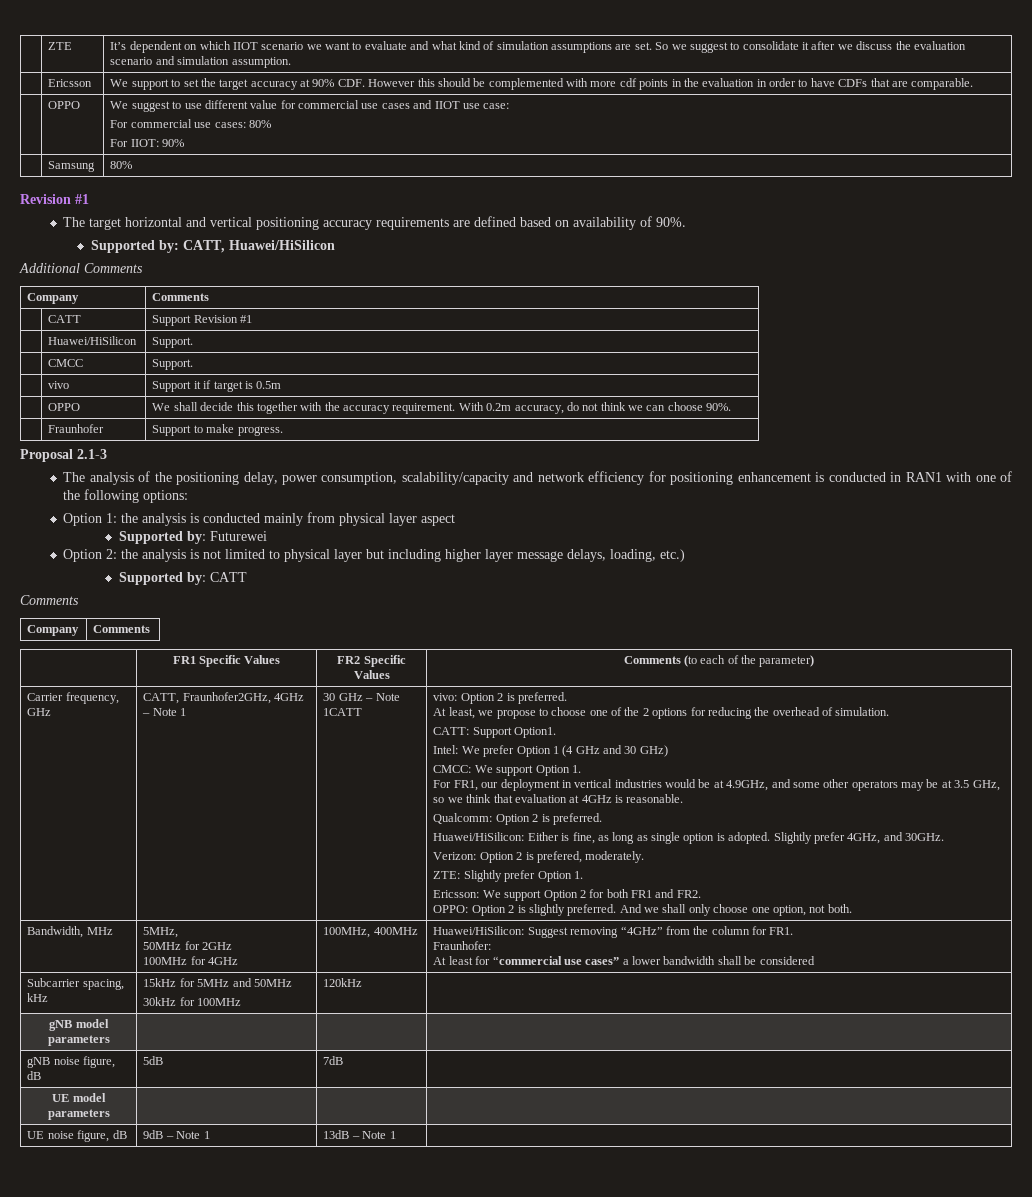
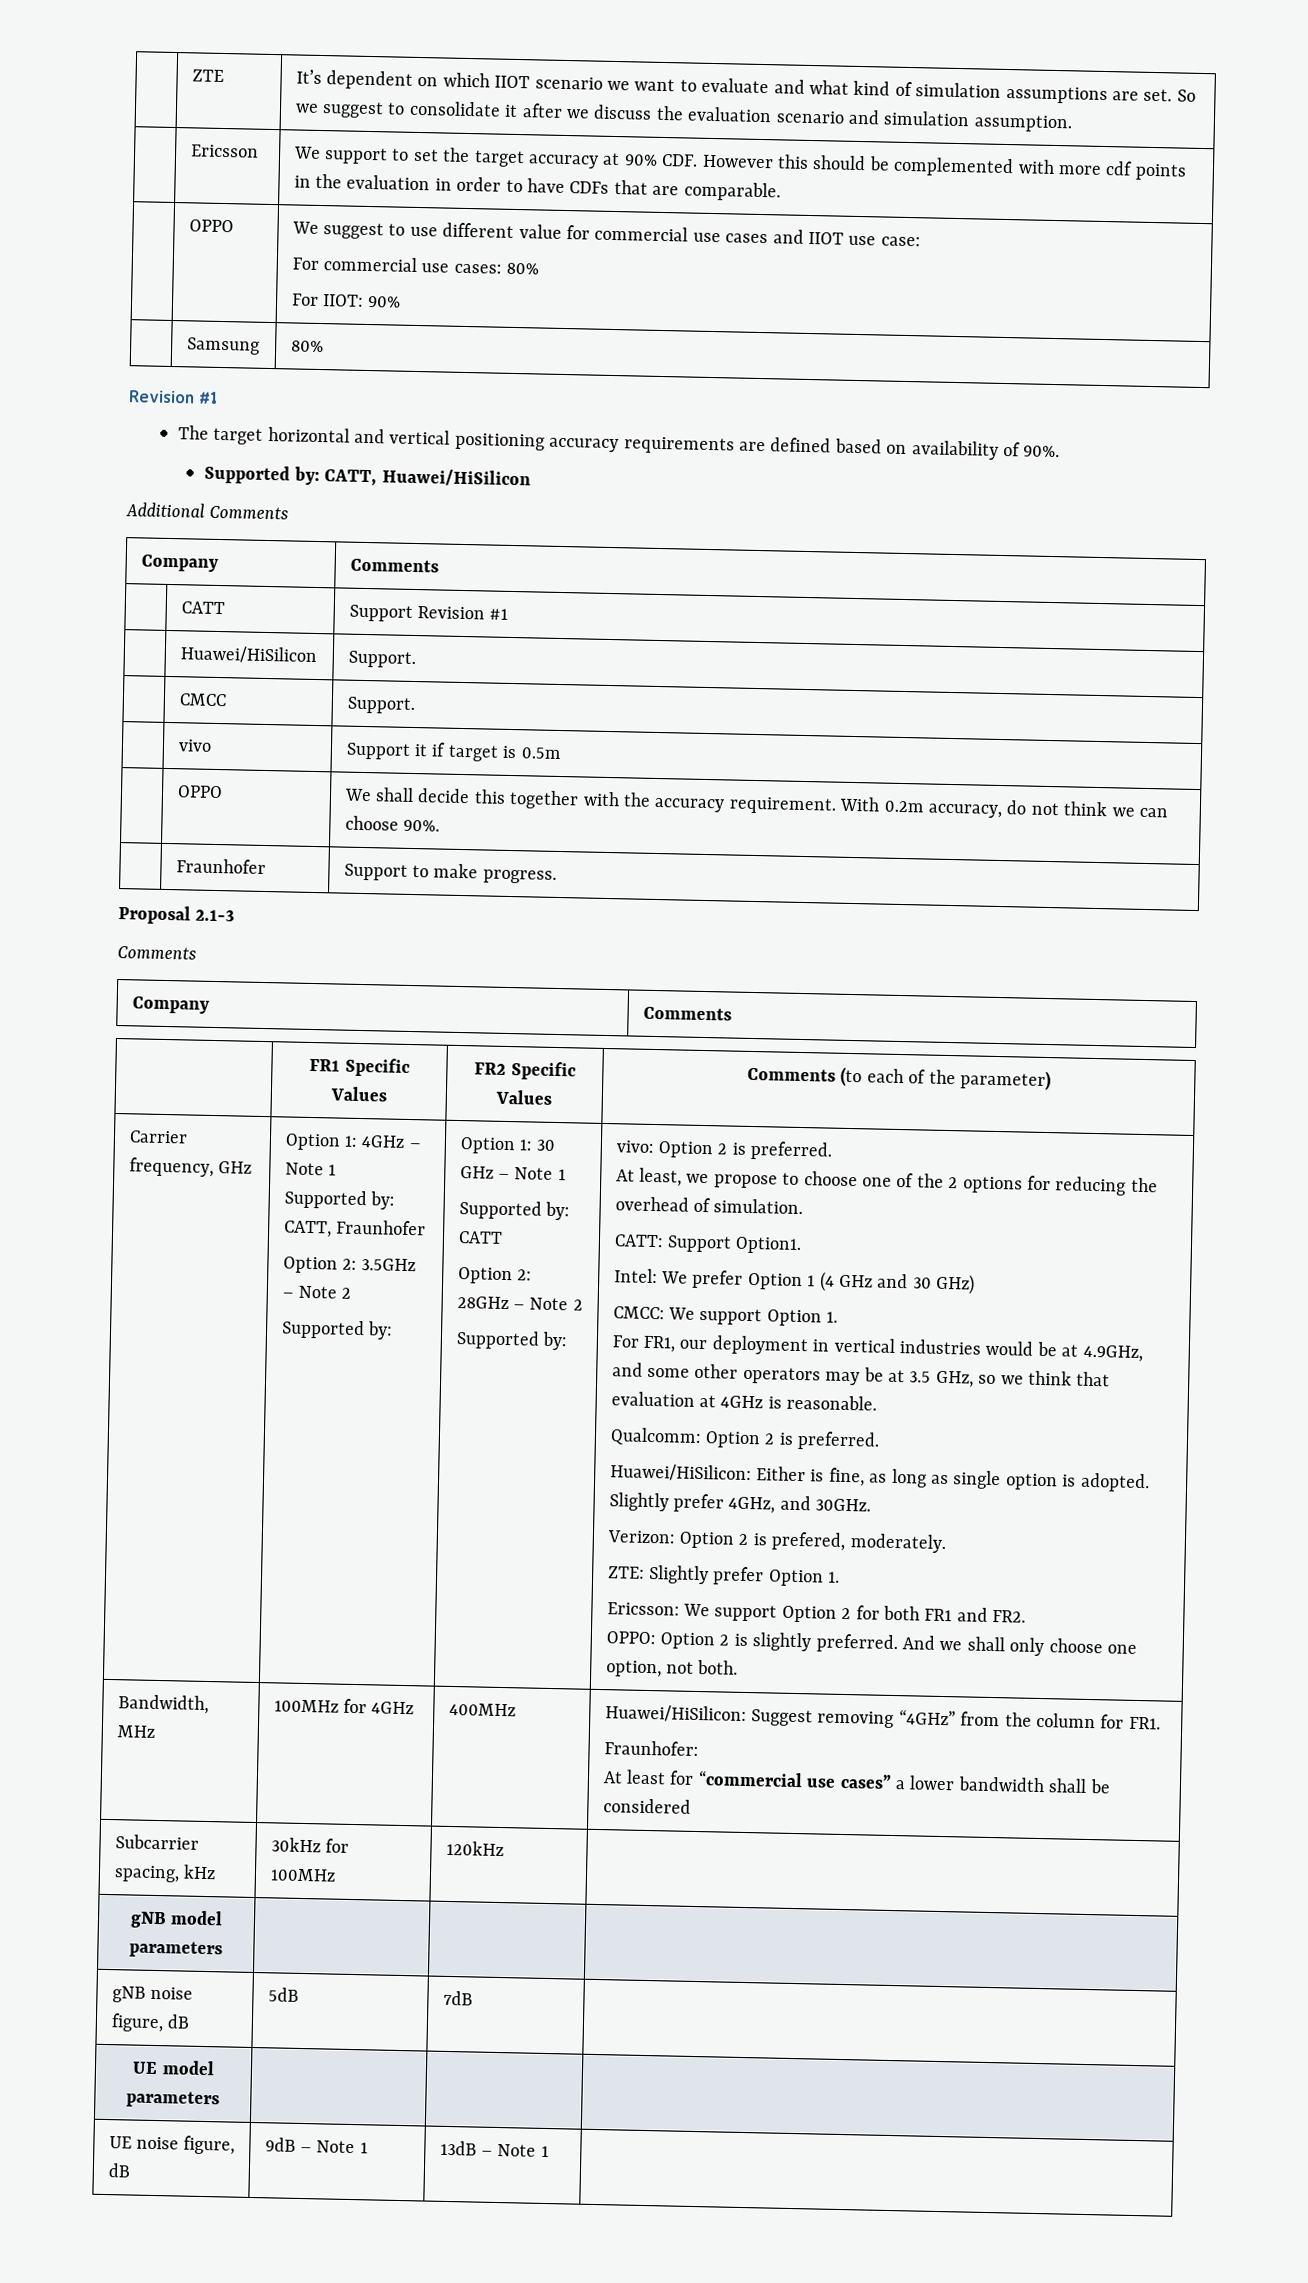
- The analysis of the positioning delay, power consumption, scalability/capacity and network efficiency for positioning enhancement is conducted in RAN1 with one of the following options:
- Option 1: the analysis is conducted mainly from physical layer aspect
- Supported by: Futurewei
- Option 2: the analysis is not limited to physical layer but including higher layer message delays, loading, etc.)
- Supported by: CATT
- CATT, Fraunhofer2GHz, 4GHz – Note 1
+ Option 1: 4GHz – Note 1
- 30 GHz – Note 1CATT
+ Supported by: CATT, Fraunhofer
+ Option 2: 3.5GHz – Note 2
+ Supported by: | Option 1: 30 GHz – Note 1
+ Supported by: CATT
+ Option 2: 28GHz – Note 2
+ Supported by:
- Bandwidth, MHz | 5MHz,
- 50MHz for 2GHz
- 100MHz for 4GHz | 100MHz, 400MHz | Huawei/HiSilicon: Suggest removing “4GHz” from the column for FR1.
+ Bandwidth, MHz | 100MHz for 4GHz | 400MHz | Huawei/HiSilicon: Suggest removing “4GHz” from the column for FR1.
- Subcarrier spacing, kHz | 15kHz for 5MHz and 50MHz
- 30kHz for 100MHz | 120kHz |
+ Subcarrier spacing, kHz | 30kHz for 100MHz | 120kHz |

